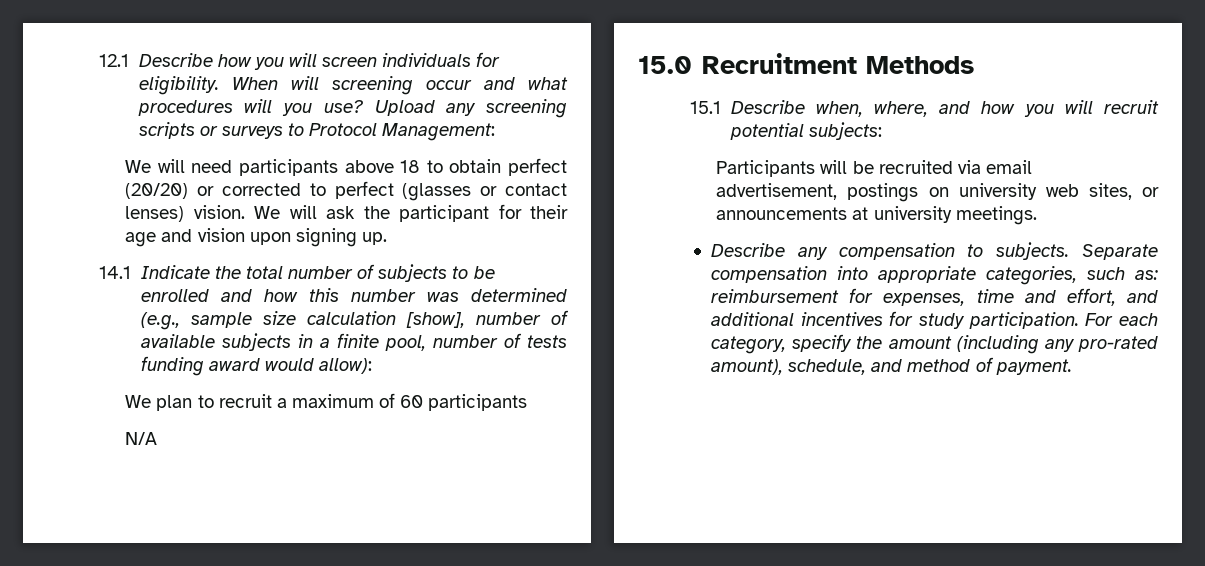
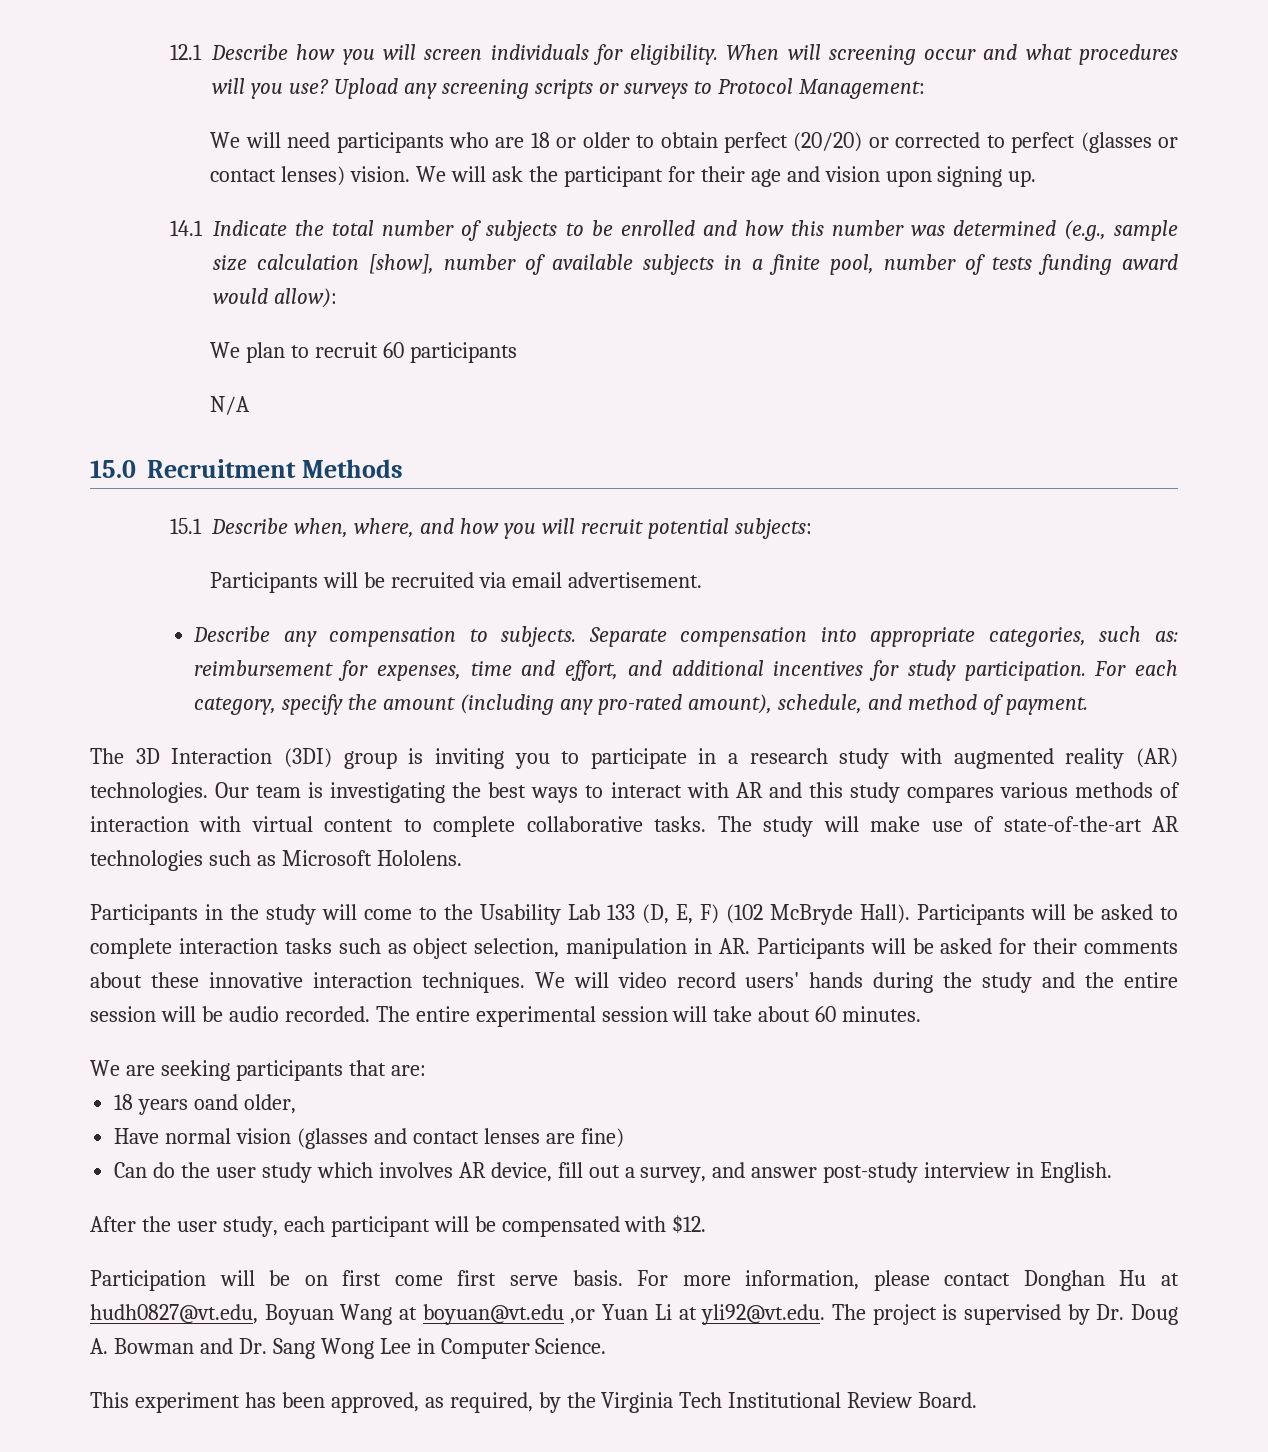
- We will need participants above 18 to obtain perfect (20/20) or corrected to perfect (glasses or contact lenses) vision.
+ We will need participants who are 18 or older to obtain perfect (20/20) or corrected to perfect (glasses or contact lenses) vision.
- We plan to recruit a maximum of 60 participants
+ We plan to recruit 60 participants
- Participants will be recruited via email advertisement, postings on university web sites, or announcements at university meetings.
+ Participants will be recruited via email advertisement.
+ The 3D Interaction (3DI) group is inviting you to participate in a research study with augmented reality (AR) technologies. Our team is investigating the best ways to interact with AR and this study compares various methods of interaction with virtual content to complete collaborative tasks. The study will make use of state-of-the-art AR technologies such as Microsoft Hololens.
+ Participants in the study will come to the Usability Lab 133 (D, E, F) (102 McBryde Hall). Participants will be asked to complete interaction tasks such as object selection, manipulation in AR. Participants will be asked for their comments about these innovative interaction techniques. We will video record users' hands during the study and the entire session will be audio recorded. The entire experimental session will take about 60 minutes.
+ We are seeking participants that are:
+ 18 years oand older,
+ Have normal vision (glasses and contact lenses are fine)
+ Can do the user study which involves AR device, fill out a survey, and answer post-study interview in English.
+ After the user study, each participant will be compensated with $12.
+ Participation will be on first come first serve basis. For more information, please contact Donghan Hu at hudh0827@vt.edu, Boyuan Wang at boyuan@vt.edu ,or Yuan Li at yli92@vt.edu. The project is supervised by Dr. Doug A. Bowman and Dr. Sang Wong Lee in Computer Science.
+ This experiment has been approved, as required, by the Virginia Tech Institutional Review Board.

